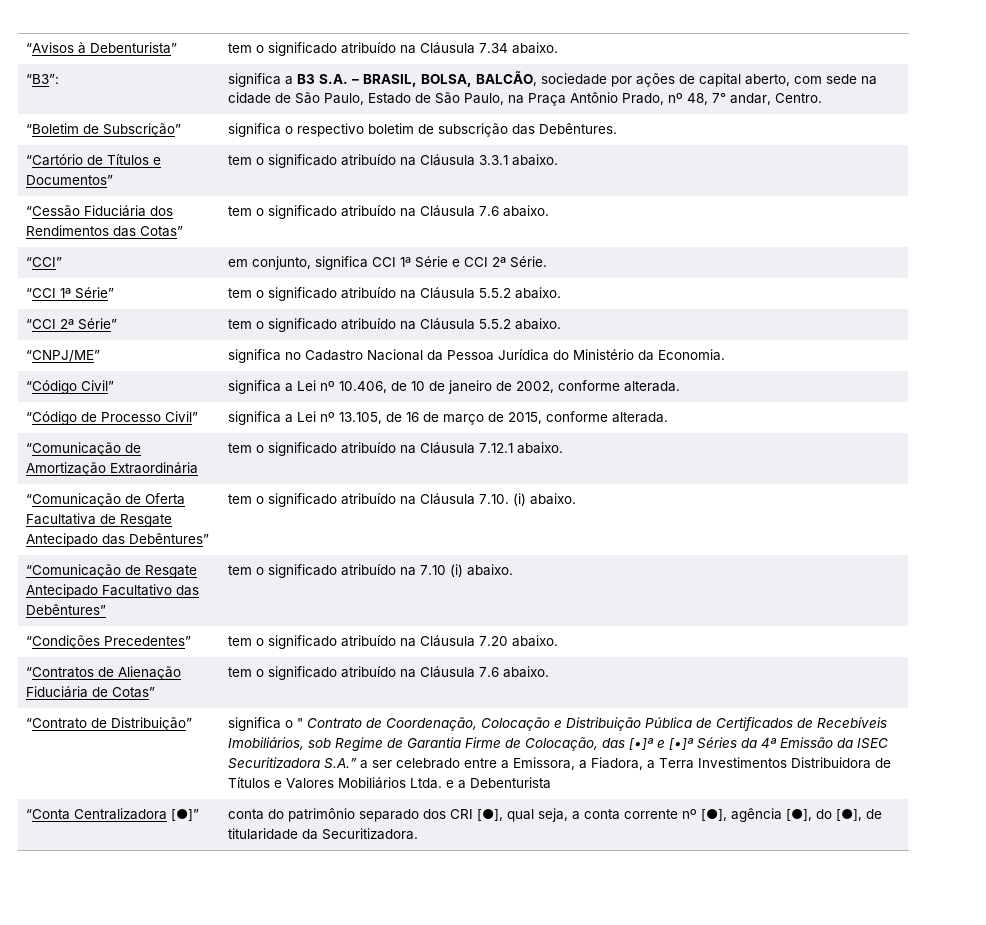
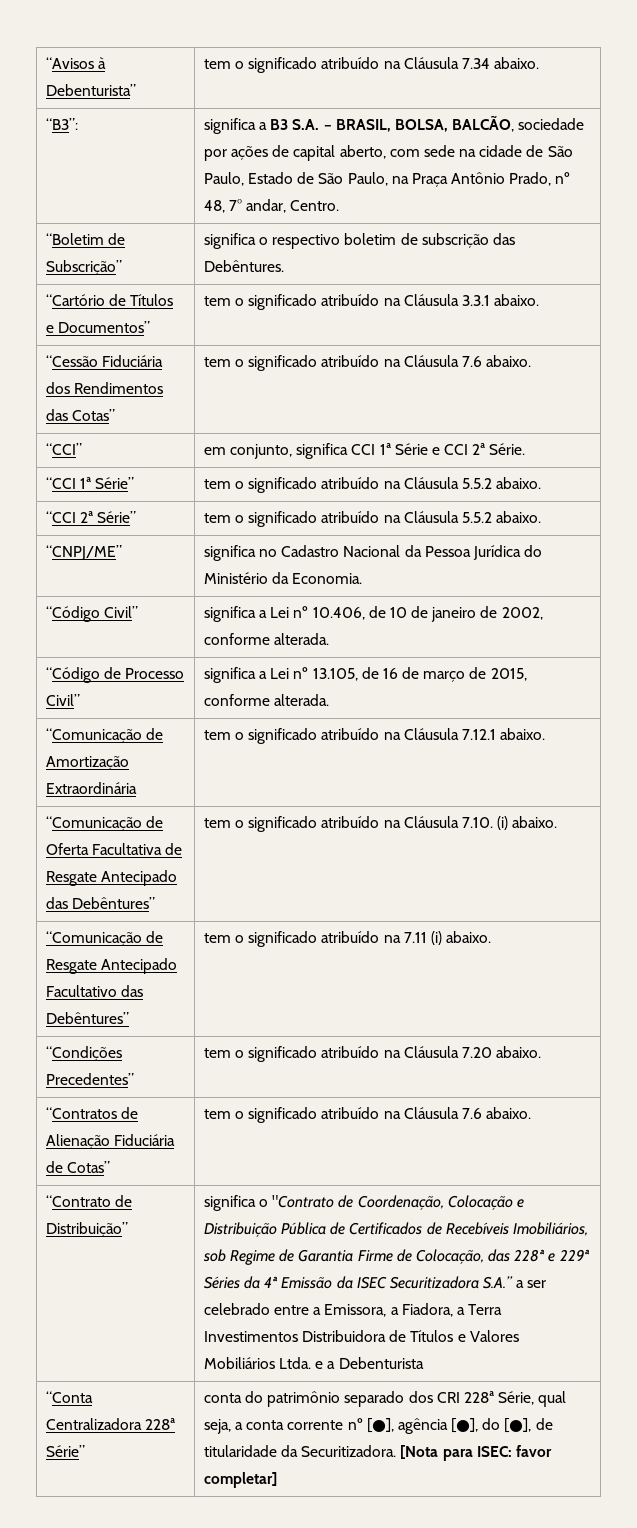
- “Comunicação de Resgate Antecipado Facultativo das Debêntures” | tem o significado atribuído na 7.10 (i) abaixo.
+ “Comunicação de Resgate Antecipado Facultativo das Debêntures” | tem o significado atribuído na 7.11 (i) abaixo.
- significa o " Contrato de Coordenação, Colocação e Distribuição Pública de Certificados de Recebíveis Imobiliários, sob Regime de Garantia Firme de Colocação, das [•]ª e [•]ª Séries da 4ª Emissão da ISEC Securitizadora S.A.” a ser celebrado entre a Emissora, a Fiadora, a Terra Investimentos Distribuidora de Títulos e Valores Mobiliários Ltda. e a Debenturista
+ significa o "Contrato de Coordenação, Colocação e Distribuição Pública de Certificados de Recebíveis Imobiliários, sob Regime de Garantia Firme de Colocação, das 228ª e 229ª Séries da 4ª Emissão da ISEC Securitizadora S.A.” a ser celebrado entre a Emissora, a Fiadora, a Terra Investimentos Distribuidora de Títulos e Valores Mobiliários Ltda. e a Debenturista
- “Conta Centralizadora [●]” | conta do patrimônio separado dos CRI [●], qual seja, a conta corrente nº [●], agência [●], do [●], de titularidade da Securitizadora.
+ “Conta Centralizadora 228ª Série” | conta do patrimônio separado dos CRI 228ª Série, qual seja, a conta corrente nº [●], agência [●], do [●], de titularidade da Securitizadora. [Nota para ISEC: favor completar]

